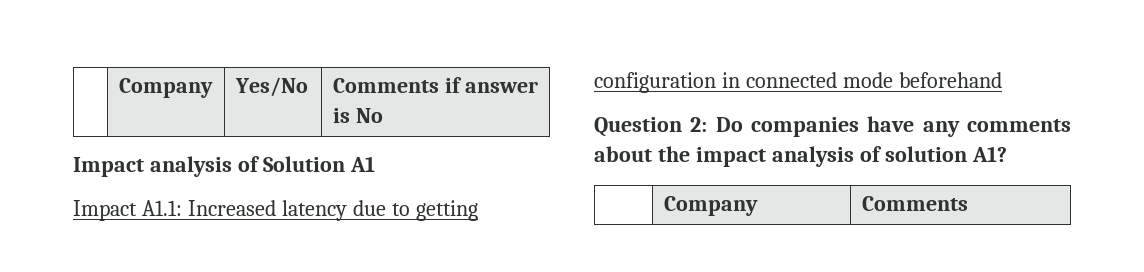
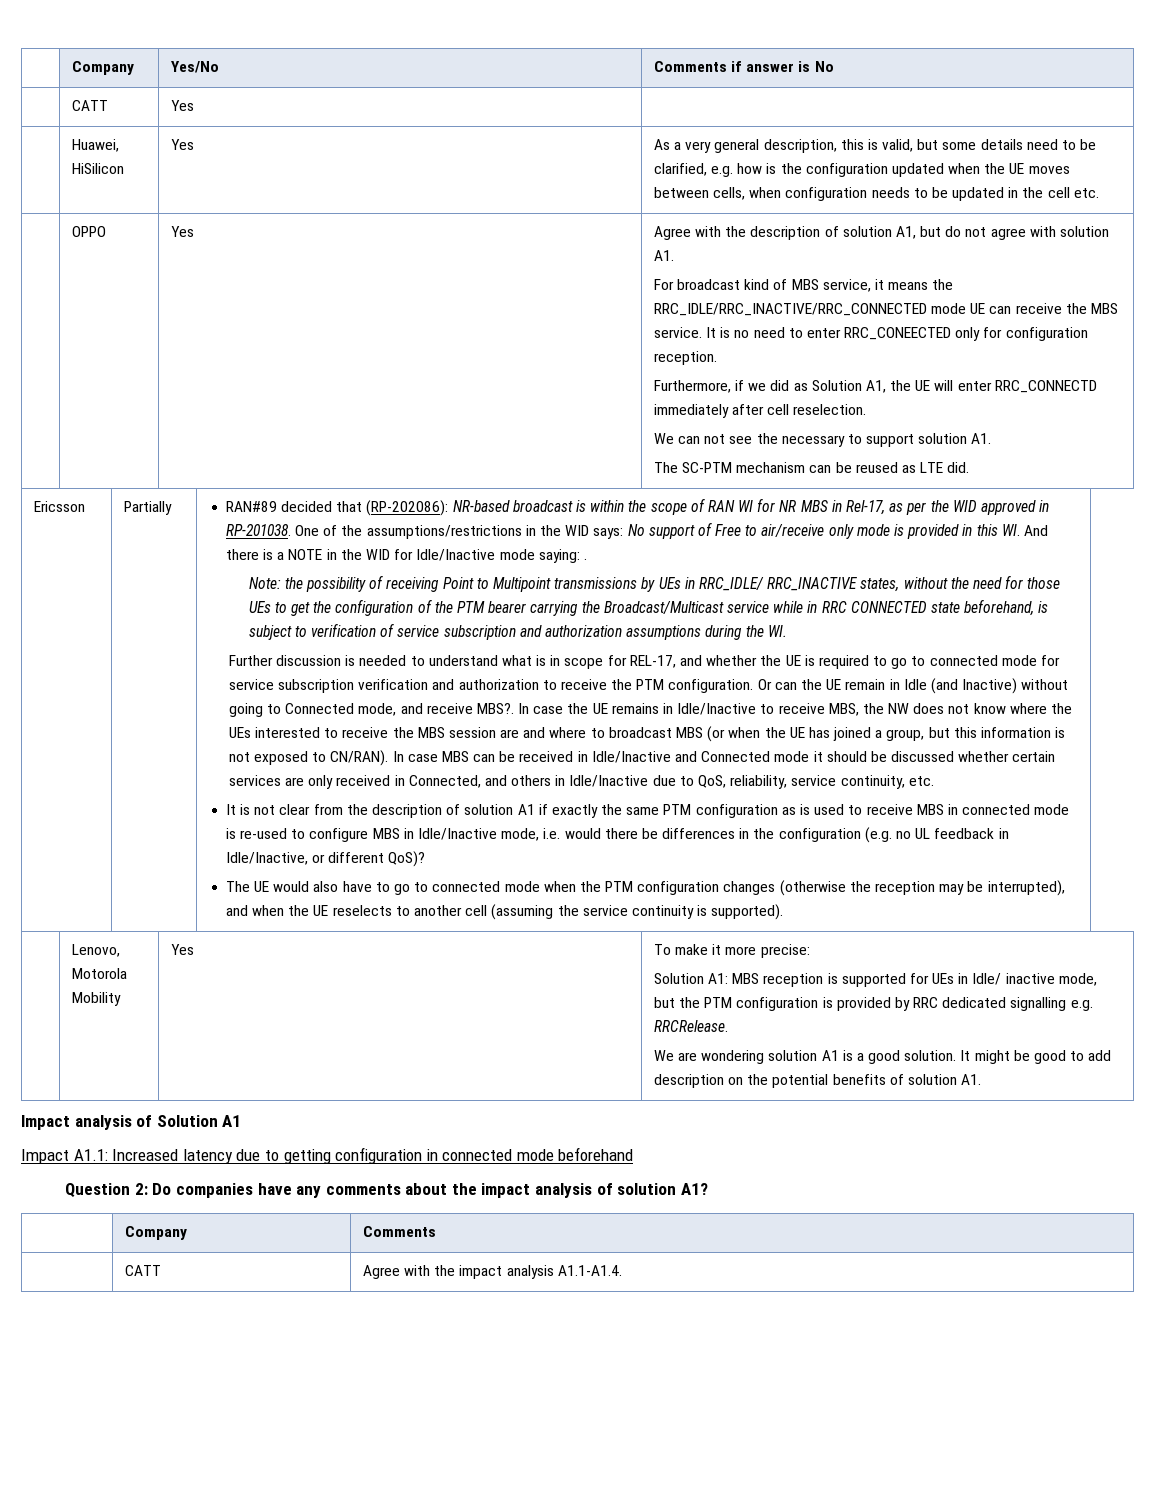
+ | CATT | Yes |
+ | Huawei, HiSilicon | Yes | As a very general description, this is valid, but some details need to be clarified, e.g. how is the configuration updated when the UE moves between cells, when configuration needs to be updated in the cell etc.
+ | OPPO | Yes | Agree with the description of solution A1, but do not agree with solution A1.
+ For broadcast kind of MBS service, it means the RRC_IDLE/RRC_INACTIVE/RRC_CONNECTED mode UE can receive the MBS service. It is no need to enter RRC_CONEECTED only for configuration reception.
+ Furthermore, if we did as Solution A1, the UE will enter RRC_CONNECTD immediately after cell reselection.
+ We can not see the necessary to support solution A1.
+ The SC-PTM mechanism can be reused as LTE did.
+ Ericsson | Partially | RAN#89 decided that (RP-202086): NR-based broadcast is within the scope of RAN WI for NR MBS in Rel-17, as per the WID approved in RP-201038. One of the assumptions/restrictions in the WID says: No support of Free to air/receive only mode is provided in this WI. And there is a NOTE in the WID for Idle/Inactive mode saying: .
+ Note: the possibility of receiving Point to Multipoint transmissions by UEs in RRC_IDLE/ RRC_INACTIVE states, without the need for those UEs to get the configuration of the PTM bearer carrying the Broadcast/Multicast service while in RRC CONNECTED state beforehand, is subject to verification of service subscription and authorization assumptions during the WI.
+ Further discussion is needed to understand what is in scope for REL-17, and whether the UE is required to go to connected mode for service subscription verification and authorization to receive the PTM configuration. Or can the UE remain in Idle (and Inactive) without going to Connected mode, and receive MBS?. In case the UE remains in Idle/Inactive to receive MBS, the NW does not know where the UEs interested to receive the MBS session are and where to broadcast MBS (or when the UE has joined a group, but this information is not exposed to CN/RAN). In case MBS can be received in Idle/Inactive and Connected mode it should be discussed whether certain services are only received in Connected, and others in Idle/Inactive due to QoS, reliability, service continuity, etc.
+ It is not clear from the description of solution A1 if exactly the same PTM configuration as is used to receive MBS in connected mode is re-used to configure MBS in Idle/Inactive mode, i.e. would there be differences in the configuration (e.g. no UL feedback in Idle/Inactive, or different QoS)?
+ The UE would also have to go to connected mode when the PTM configuration changes (otherwise the reception may be interrupted), and when the UE reselects to another cell (assuming the service continuity is supported).
+ | Lenovo, Motorola Mobility | Yes | To make it more precise:
+ Solution A1: MBS reception is supported for UEs in Idle/ inactive mode, but the PTM configuration is provided by RRC dedicated signalling e.g. RRCRelease.
+ We are wondering solution A1 is a good solution. It might be good to add description on the potential benefits of solution A1.
+ | CATT | Agree with the impact analysis A1.1-A1.4.

